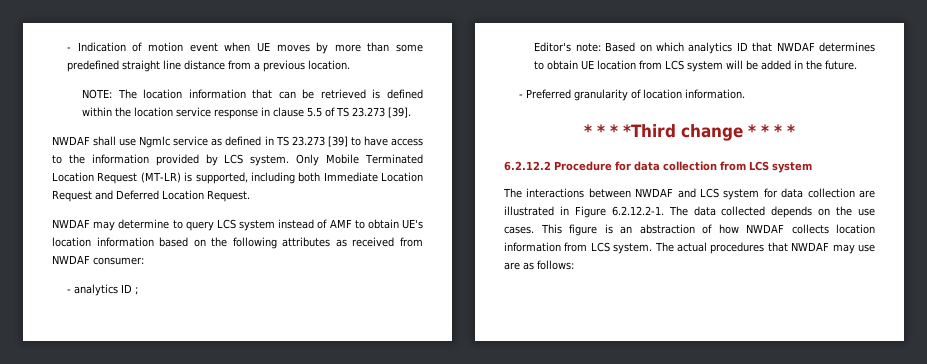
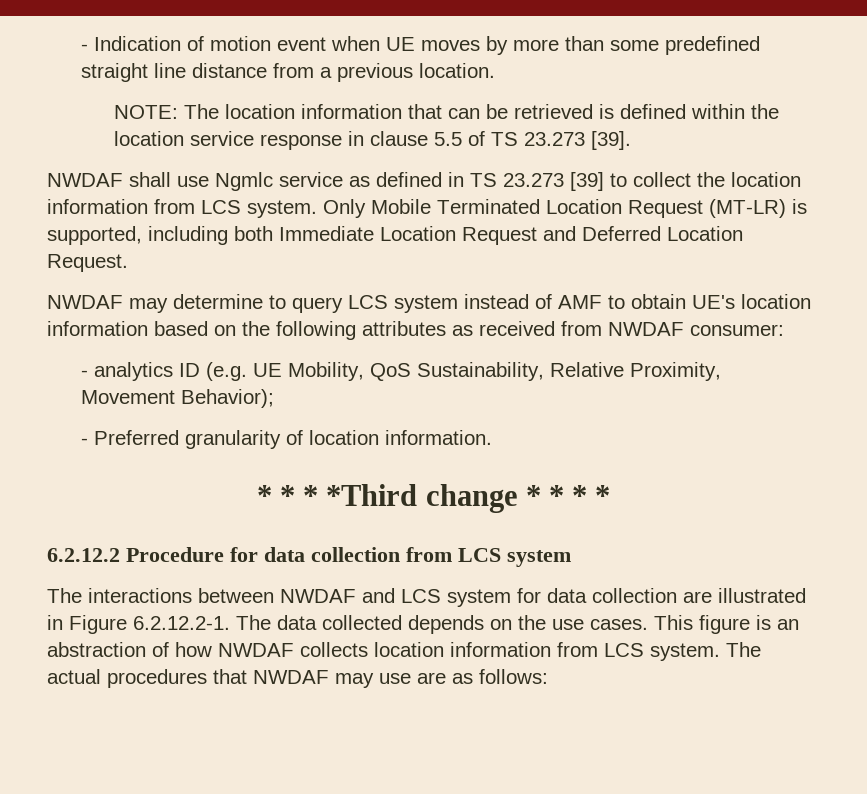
- NWDAF shall use Ngmlc service as defined in TS 23.273 [39] to have access to the information provided by LCS system.
+ NWDAF shall use Ngmlc service as defined in TS 23.273 [39] to collect the location information from LCS system.
- - analytics ID ;
- Editor's note: Based on which analytics ID that NWDAF determines to obtain UE location from LCS system will be added in the future.
+ - analytics ID (e.g. UE Mobility, QoS Sustainability, Relative Proximity, Movement Behavior);

